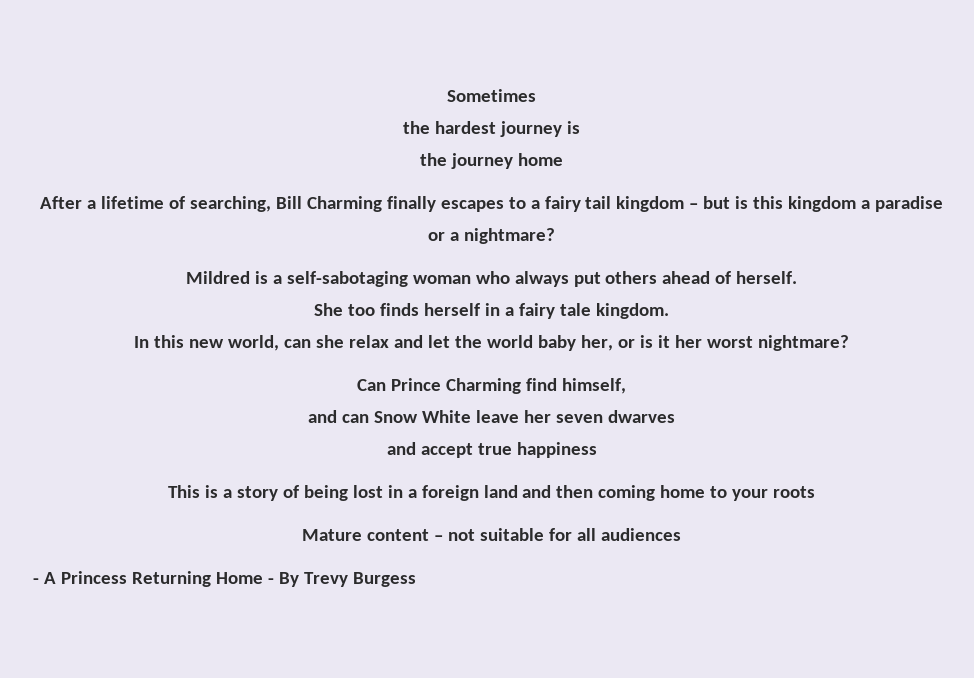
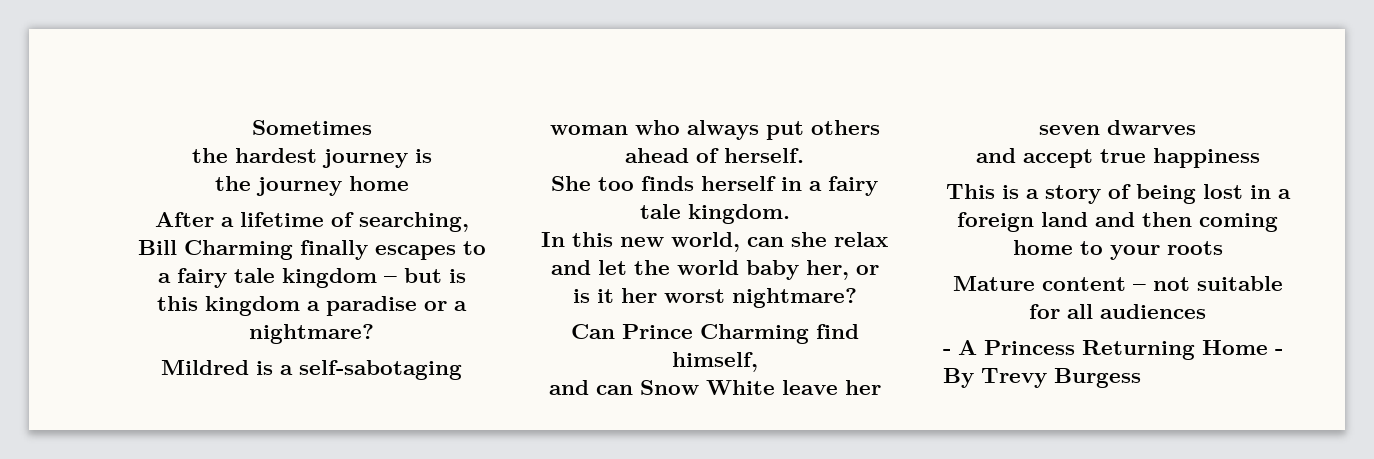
- After a lifetime of searching, Bill Charming finally escapes to a fairy tail kingdom – but is this kingdom a paradise or a nightmare?
+ After a lifetime of searching, Bill Charming finally escapes to a fairy tale kingdom – but is this kingdom a paradise or a nightmare?

